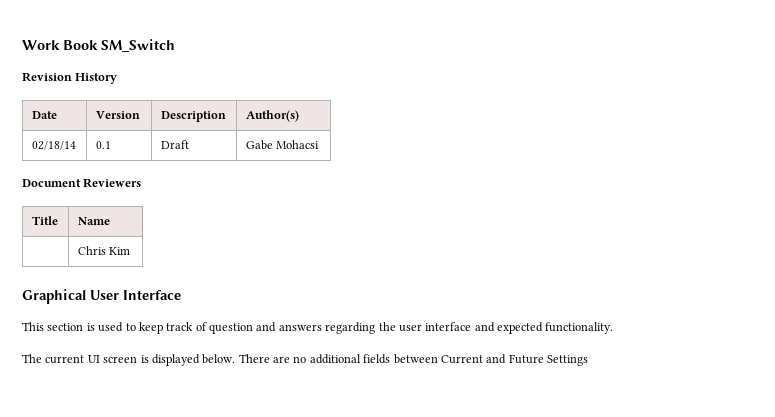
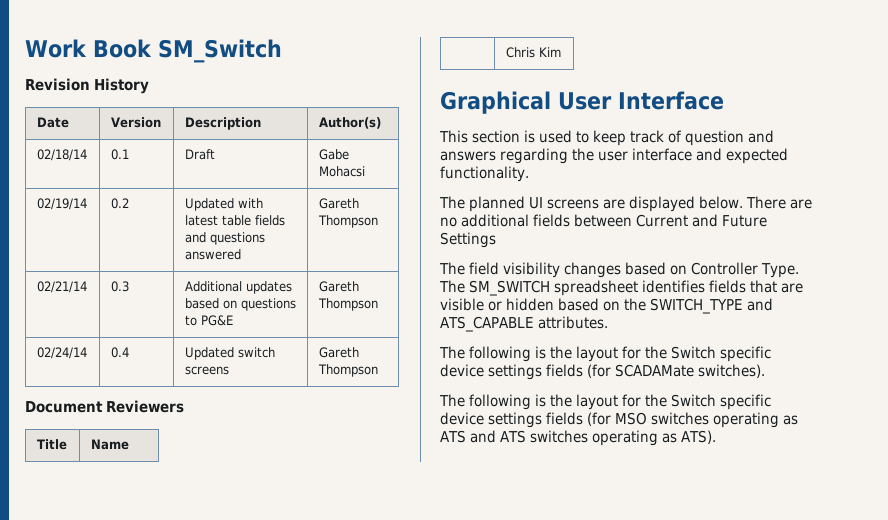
+ 02/19/14 | 0.2 | Updated with latest table fields and questions answered | Gareth Thompson
+ 02/21/14 | 0.3 | Additional updates based on questions to PG&E | Gareth Thompson
+ 02/24/14 | 0.4 | Updated switch screens | Gareth Thompson
- The current UI screen is displayed below.
+ The planned UI screens are displayed below.
+ The field visibility changes based on Controller Type. The SM_SWITCH spreadsheet identifies fields that are visible or hidden based on the SWITCH_TYPE and ATS_CAPABLE attributes.
+ The following is the layout for the Switch specific device settings fields (for SCADAMate switches).
+ The following is the layout for the Switch specific device settings fields (for MSO switches operating as ATS and ATS switches operating as ATS).

